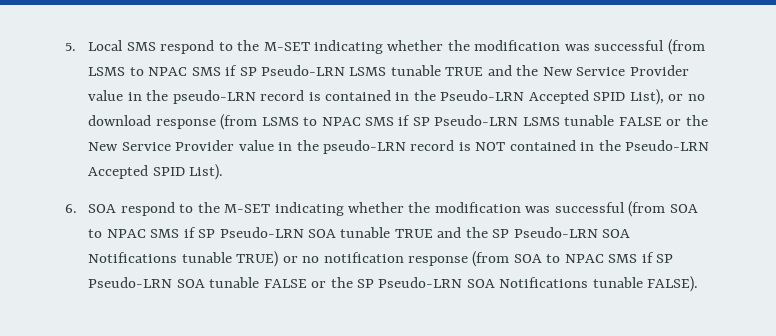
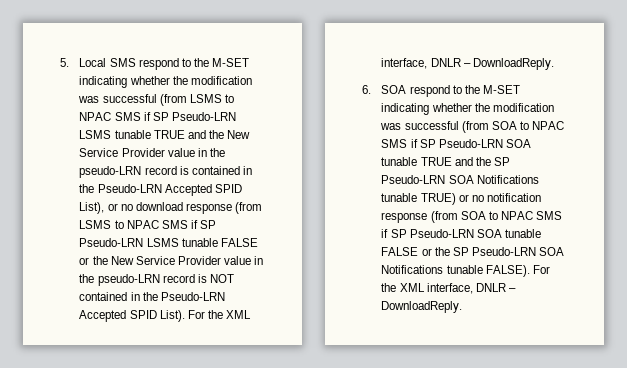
- 5. Local SMS respond to the M-SET indicating whether the modification was successful (from LSMS to NPAC SMS if SP Pseudo-LRN LSMS tunable TRUE and the New Service Provider value in the pseudo-LRN record is contained in the Pseudo-LRN Accepted SPID List), or no download response (from LSMS to NPAC SMS if SP Pseudo-LRN LSMS tunable FALSE or the New Service Provider value in the pseudo-LRN record is NOT contained in the Pseudo-LRN Accepted SPID List).
+ 5. Local SMS respond to the M-SET indicating whether the modification was successful (from LSMS to NPAC SMS if SP Pseudo-LRN LSMS tunable TRUE and the New Service Provider value in the pseudo-LRN record is contained in the Pseudo-LRN Accepted SPID List), or no download response (from LSMS to NPAC SMS if SP Pseudo-LRN LSMS tunable FALSE or the New Service Provider value in the pseudo-LRN record is NOT contained in the Pseudo-LRN Accepted SPID List). For the XML interface, DNLR – DownloadReply.
- 6. SOA respond to the M-SET indicating whether the modification was successful (from SOA to NPAC SMS if SP Pseudo-LRN SOA tunable TRUE and the SP Pseudo-LRN SOA Notifications tunable TRUE) or no notification response (from SOA to NPAC SMS if SP Pseudo-LRN SOA tunable FALSE or the SP Pseudo-LRN SOA Notifications tunable FALSE).
+ 6. SOA respond to the M-SET indicating whether the modification was successful (from SOA to NPAC SMS if SP Pseudo-LRN SOA tunable TRUE and the SP Pseudo-LRN SOA Notifications tunable TRUE) or no notification response (from SOA to NPAC SMS if SP Pseudo-LRN SOA tunable FALSE or the SP Pseudo-LRN SOA Notifications tunable FALSE). For the XML interface, DNLR – DownloadReply.

